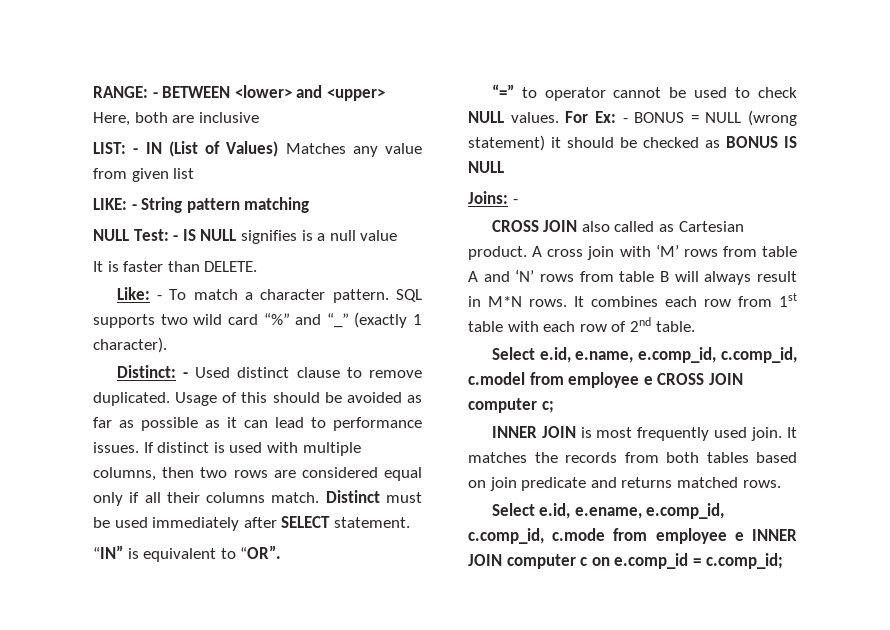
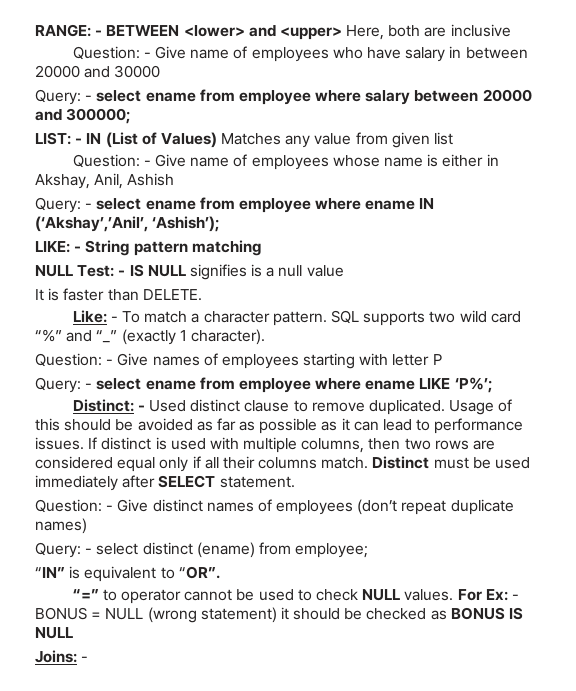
+ Question: - Give name of employees who have salary in between 20000 and 30000
+ Query: - select ename from employee where salary between 20000 and 300000;
+ Question: - Give name of employees whose name is either in Akshay, Anil, Ashish
+ Query: - select ename from employee where ename IN (‘Akshay’,’Anil’, ‘Ashish’);
+ Question: - Give names of employees starting with letter P
+ Query: - select ename from employee where ename LIKE ‘P%’;
+ Question: - Give distinct names of employees (don’t repeat duplicate names)
+ Query: - select distinct (ename) from employee;
- CROSS JOIN also called as Cartesian product. A cross join with ‘M’ rows from table A and ‘N’ rows from table B will always result in M*N rows. It combines each row from 1st table with each row of 2nd table.
- Select e.id, e.name, e.comp_id, c.comp_id, c.model from employee e CROSS JOIN computer c;
- INNER JOIN is most frequently used join. It matches the records from both tables based on join predicate and returns matched rows.
- Select e.id, e.ename, e.comp_id, c.comp_id, c.mode from employee e INNER JOIN computer c on e.comp_id = c.comp_id;

